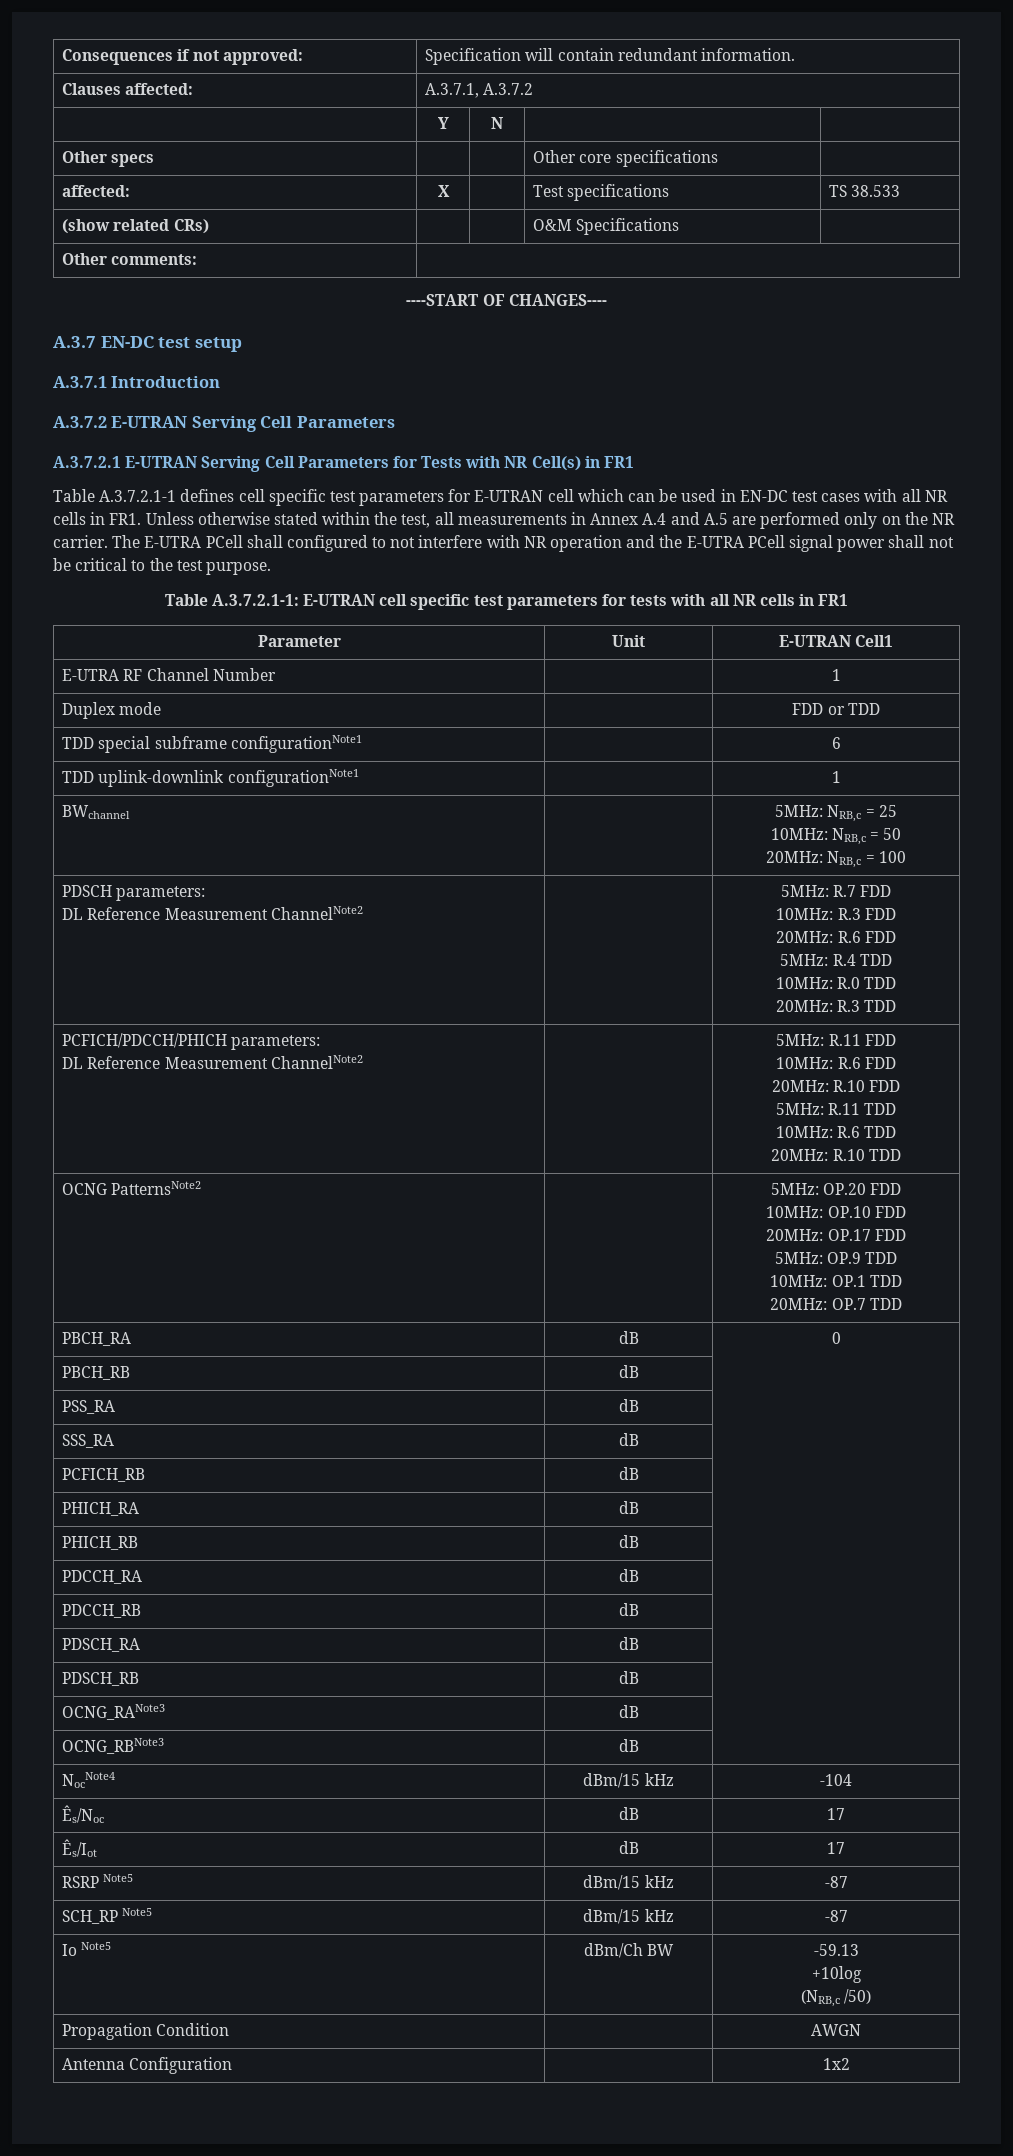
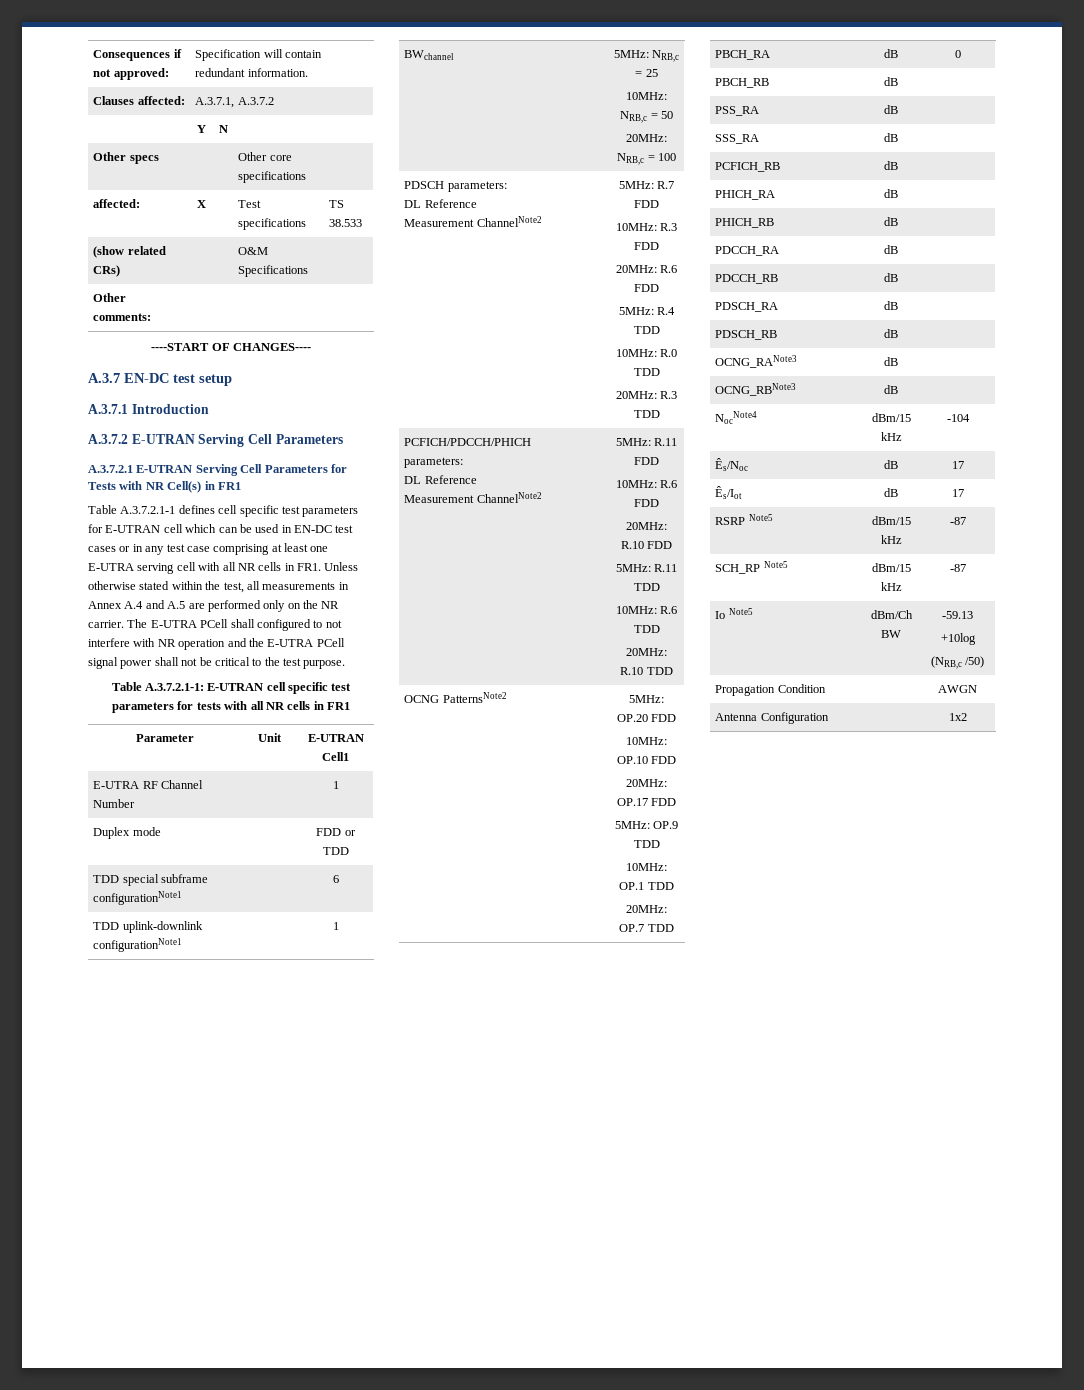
- Table A.3.7.2.1-1 defines cell specific test parameters for E-UTRAN cell which can be used in EN-DC test cases with all NR cells in FR1. Unless otherwise stated within the test, all measurements in Annex A.4 and A.5 are performed only on the NR carrier.
+ Table A.3.7.2.1-1 defines cell specific test parameters for E-UTRAN cell which can be used in EN-DC test cases or in any test case comprising at least one E-UTRA serving cell with all NR cells in FR1. Unless otherwise stated within the test, all measurements in Annex A.4 and A.5 are performed only on the NR carrier.

